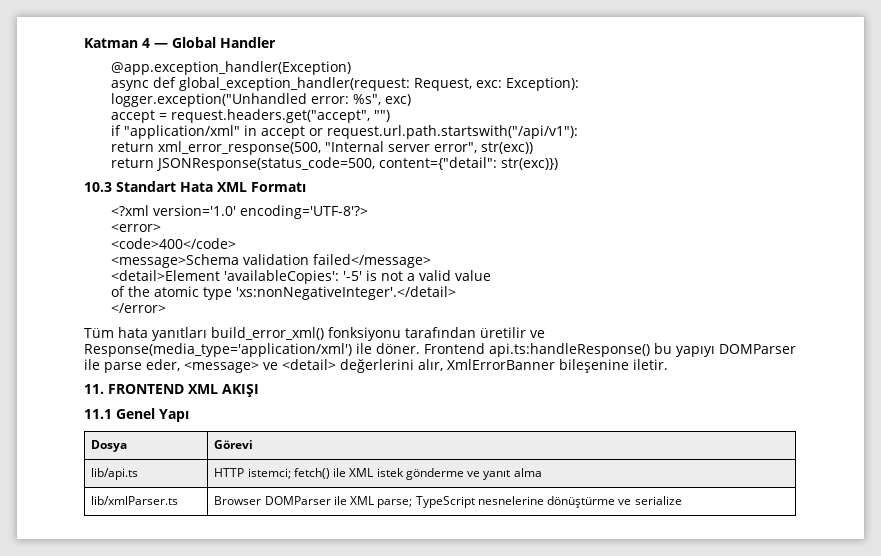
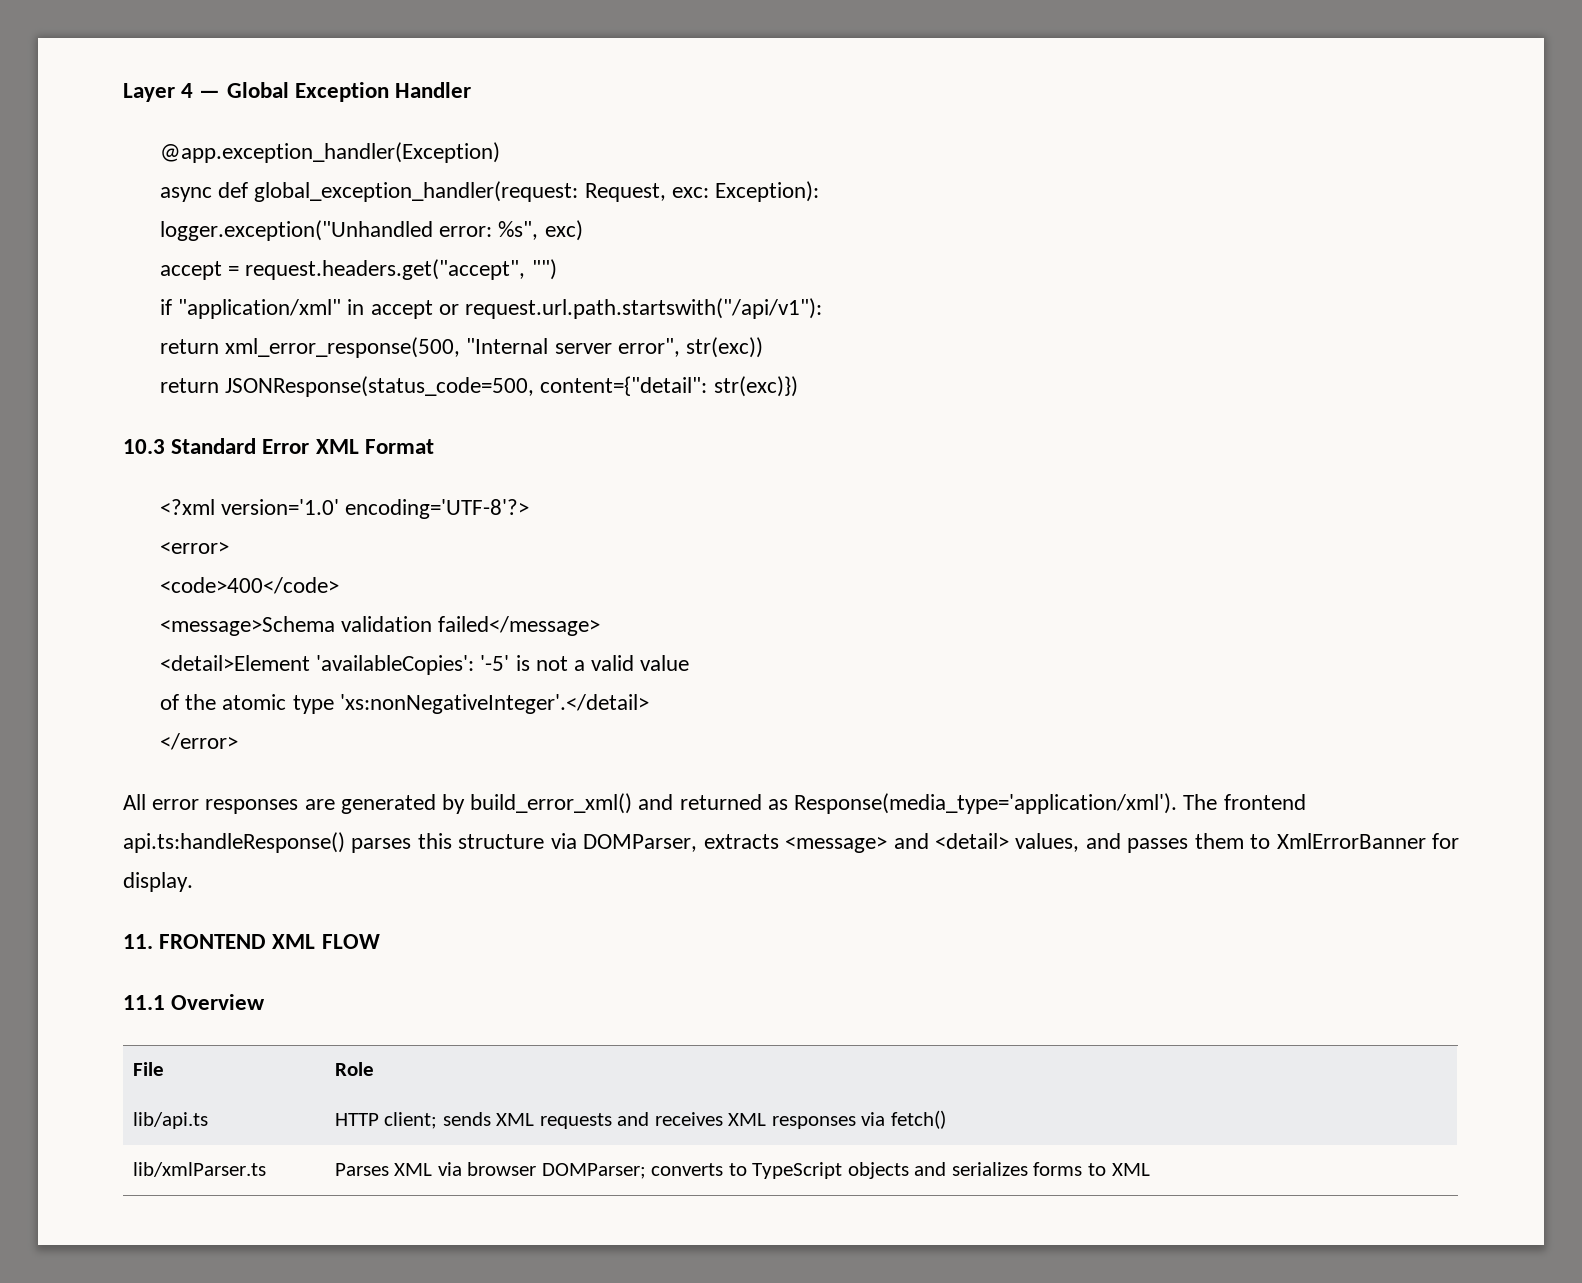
- Katman 4 — Global Handler
+ Layer 4 — Global Exception Handler
- 10.3 Standart Hata XML Formatı
+ 10.3 Standard Error XML Format
- Tüm hata yanıtları build_error_xml() fonksiyonu tarafından üretilir ve Response(media_type='application/xml') ile döner. Frontend api.ts:handleResponse() bu yapıyı DOMParser ile parse eder, <message> ve <detail> değerlerini alır, XmlErrorBanner bileşenine iletir.
+ All error responses are generated by build_error_xml() and returned as Response(media_type='application/xml'). The frontend api.ts:handleResponse() parses this structure via DOMParser, extracts <message> and <detail> values, and passes them to XmlErrorBanner for display.
- 11. FRONTEND XML AKIŞI
+ 11. FRONTEND XML FLOW
- 11.1 Genel Yapı
- Dosya | Görevi
- lib/api.ts | HTTP istemci; fetch() ile XML istek gönderme ve yanıt alma
- lib/xmlParser.ts | Browser DOMParser ile XML parse; TypeScript nesnelerine dönüştürme ve serialize
+ 11.1 Overview
+ File | Role
+ lib/api.ts | HTTP client; sends XML requests and receives XML responses via fetch()
+ lib/xmlParser.ts | Parses XML via browser DOMParser; converts to TypeScript objects and serializes forms to XML

